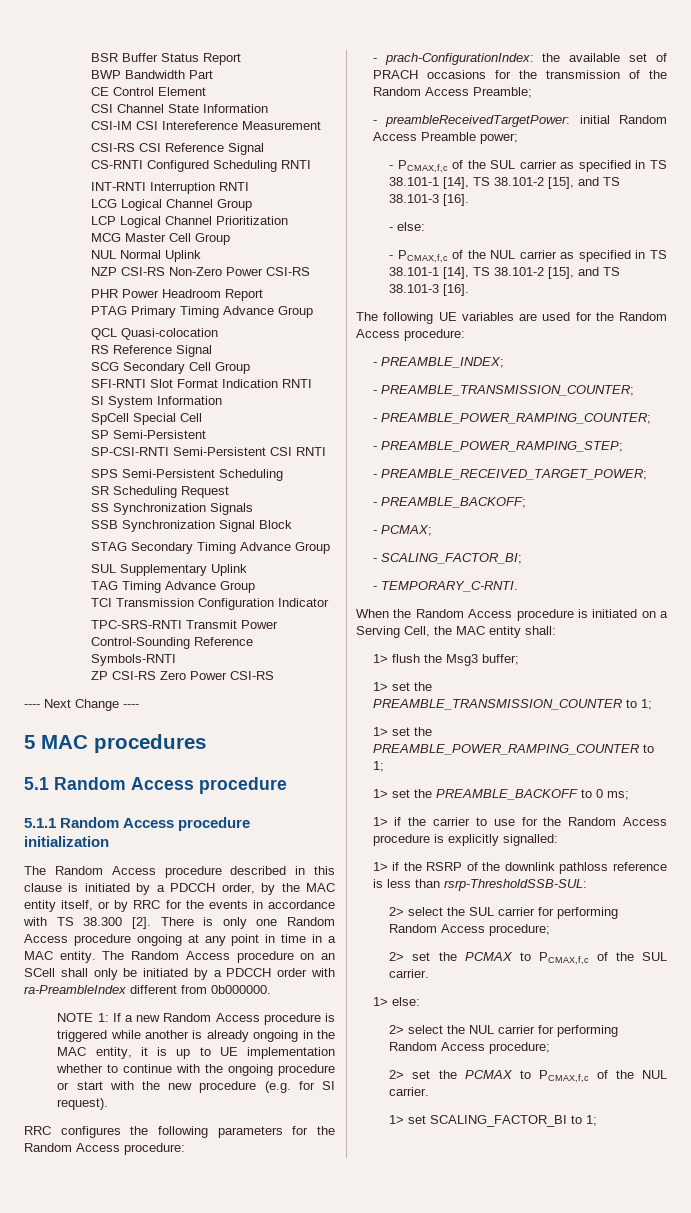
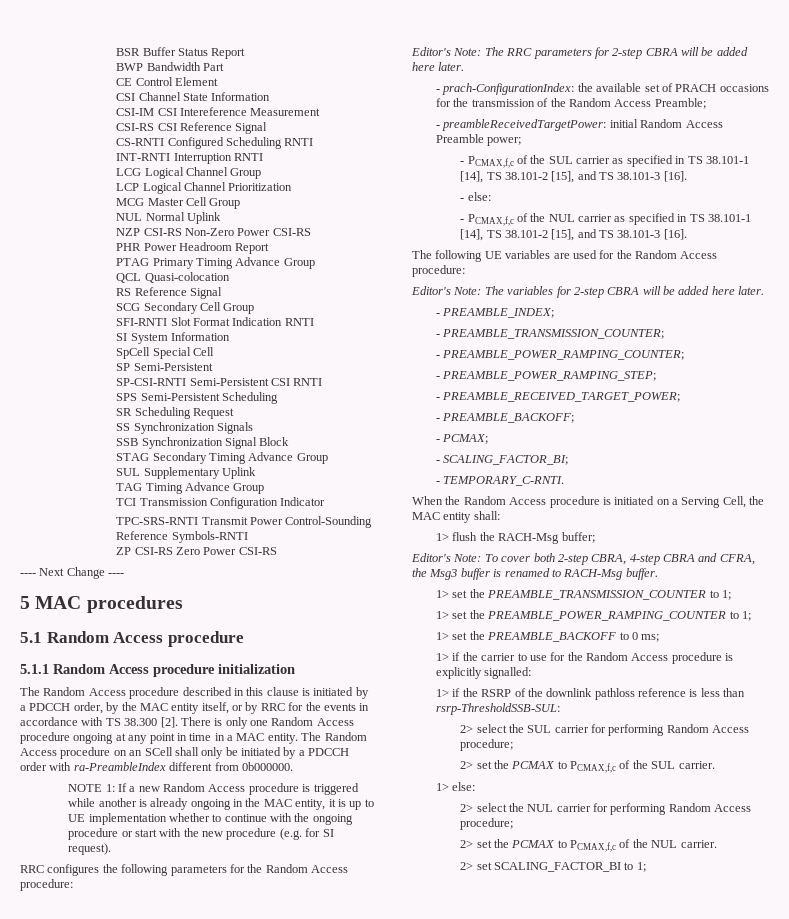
+ Editor's Note: The RRC parameters for 2-step CBRA will be added here later.
+ Editor's Note: The variables for 2-step CBRA will be added here later.
- 1> flush the Msg3 buffer;
+ 1> flush the RACH-Msg buffer;
+ Editor's Note: To cover both 2-step CBRA, 4-step CBRA and CFRA, the Msg3 buffer is renamed to RACH-Msg buffer.
- 1> set SCALING_FACTOR_BI to 1;
+ 2> set SCALING_FACTOR_BI to 1;

